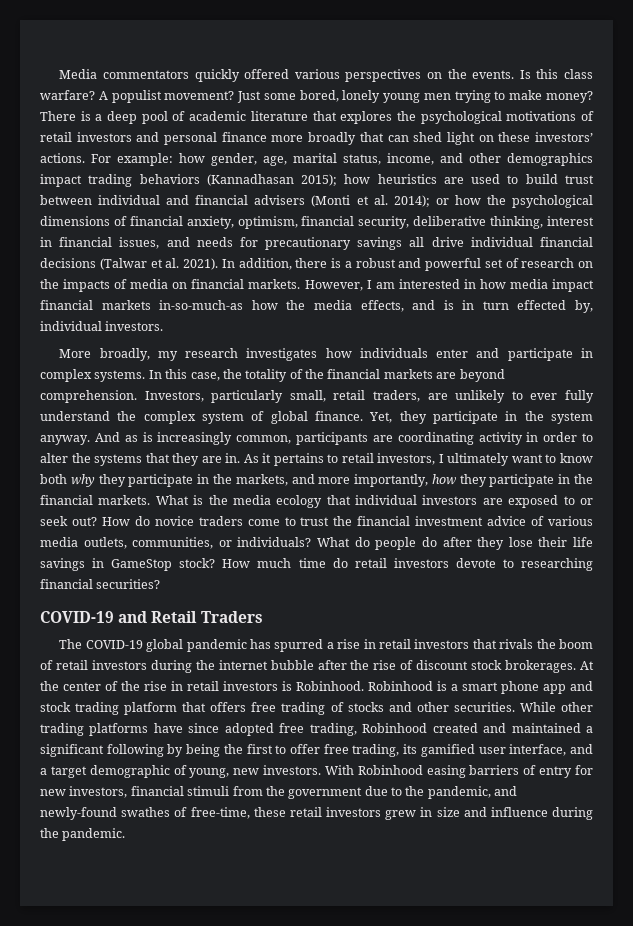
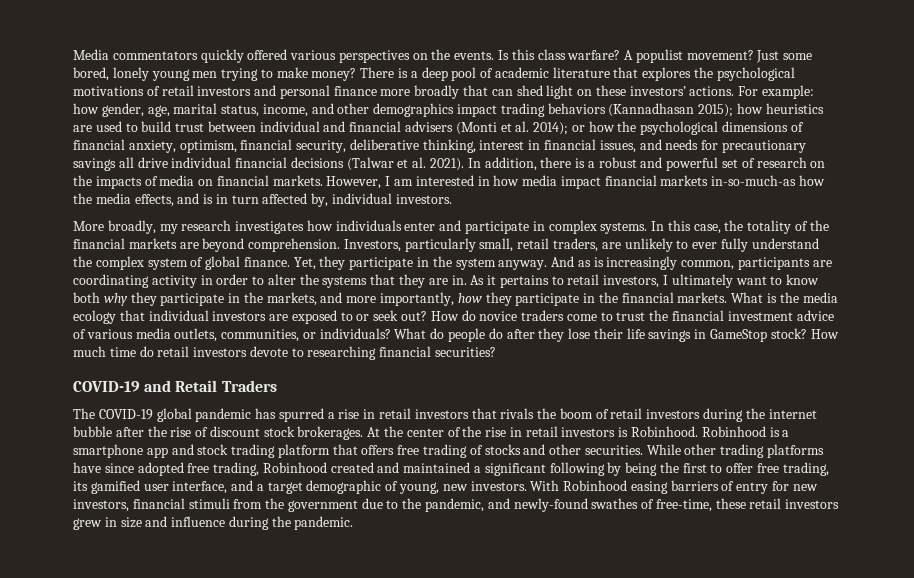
- However, I am interested in how media impact financial markets in-so-much-as how the media effects, and is in turn effected by, individual investors.
+ However, I am interested in how media impact financial markets in-so-much-as how the media effects, and is in turn affected by, individual investors.
- Robinhood is a smart phone app and stock trading platform that offers free trading of stocks and other securities.
+ Robinhood is a smartphone app and stock trading platform that offers free trading of stocks and other securities.

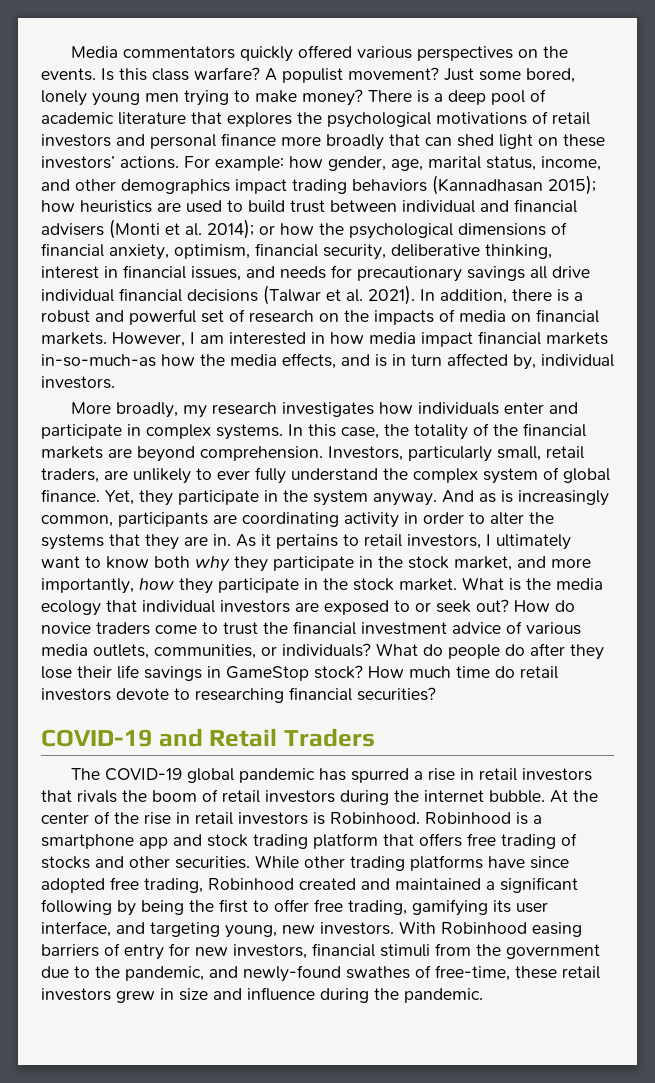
- As it pertains to retail investors, I ultimately want to know both why they participate in the markets, and more importantly, how they participate in the financial markets.
+ As it pertains to retail investors, I ultimately want to know both why they participate in the stock market, and more importantly, how they participate in the stock market.
- The COVID-19 global pandemic has spurred a rise in retail investors that rivals the boom of retail investors during the internet bubble after the rise of discount stock brokerages.
+ The COVID-19 global pandemic has spurred a rise in retail investors that rivals the boom of retail investors during the internet bubble.
- While other trading platforms have since adopted free trading, Robinhood created and maintained a significant following by being the first to offer free trading, its gamified user interface, and a target demographic of young, new investors.
+ While other trading platforms have since adopted free trading, Robinhood created and maintained a significant following by being the first to offer free trading, gamifying its user interface, and targeting young, new investors.

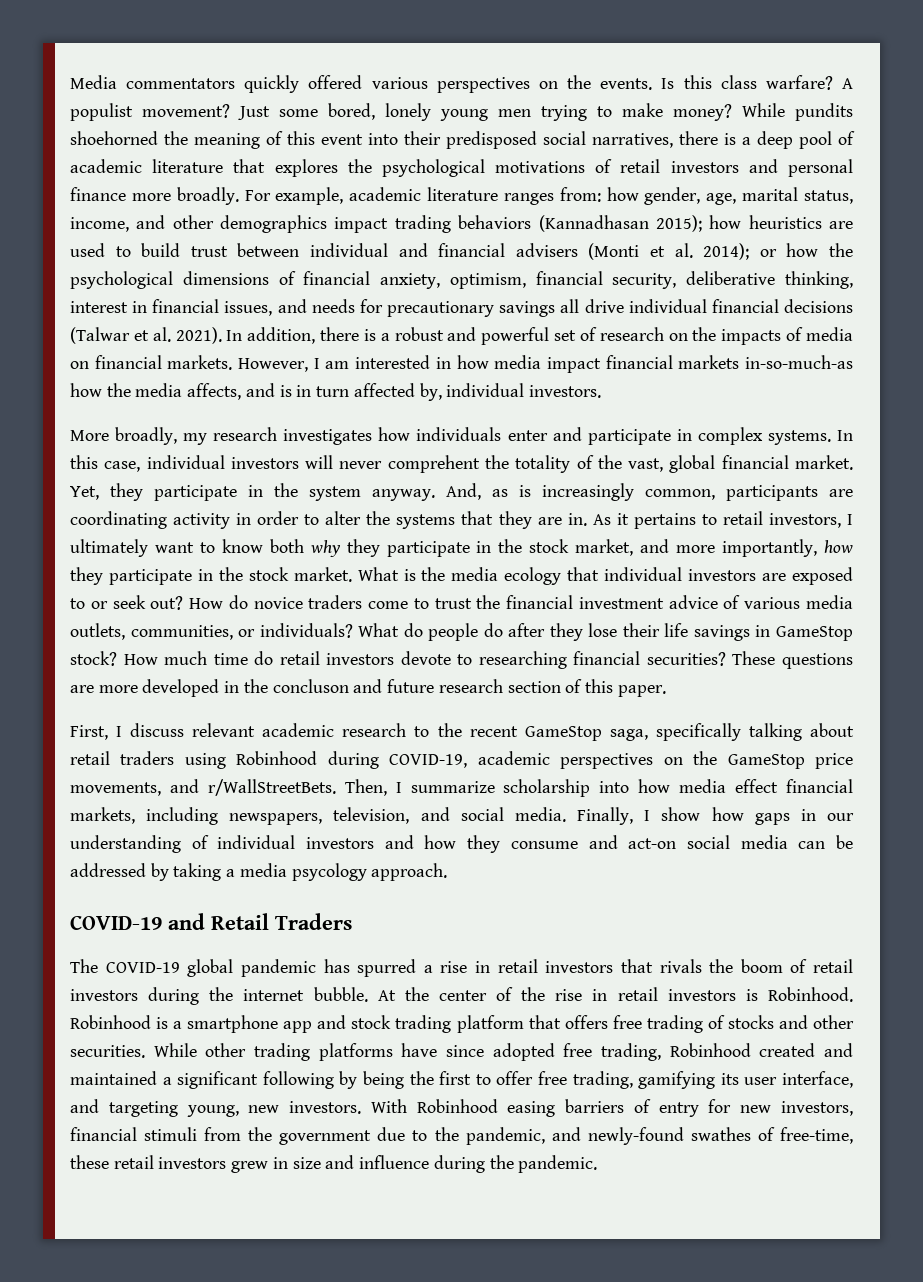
- There is a deep pool of academic literature that explores the psychological motivations of retail investors and personal finance more broadly that can shed light on these investors’ actions. For example:
+ While pundits shoehorned the meaning of this event into their predisposed social narratives, there is a deep pool of academic literature that explores the psychological motivations of retail investors and personal finance more broadly. For example, academic literature ranges from:
- However, I am interested in how media impact financial markets in-so-much-as how the media effects, and is in turn affected by, individual investors.
+ However, I am interested in how media impact financial markets in-so-much-as how the media affects, and is in turn affected by, individual investors.
- In this case, the totality of the financial markets are beyond comprehension. Investors, particularly small, retail traders, are unlikely to ever fully understand the complex system of global finance.
+ In this case, individual investors will never comprehent the totality of the vast, global financial market.
- And as is increasingly common, participants are coordinating activity in order to alter the systems that they are in.
+ And, as is increasingly common, participants are coordinating activity in order to alter the systems that they are in.
+ These questions are more developed in the concluson and future research section of this paper.
+ First, I discuss relevant academic research to the recent GameStop saga, specifically talking about retail traders using Robinhood during COVID-19, academic perspectives on the GameStop price movements, and r/WallStreetBets. Then, I summarize scholarship into how media effect financial markets, including newspapers, television, and social media. Finally, I show how gaps in our understanding of individual investors and how they consume and act-on social media can be addressed by taking a media psycology approach.

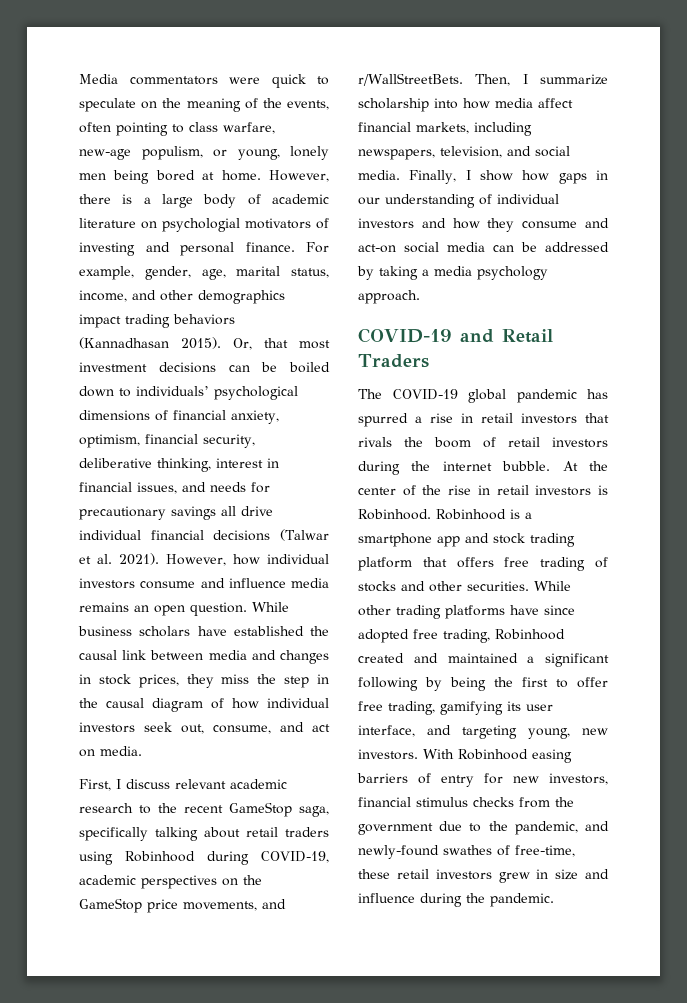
- Media commentators quickly offered various perspectives on the events. Is this class warfare? A populist movement? Just some bored, lonely young men trying to make money? While pundits shoehorned the meaning of this event into their predisposed social narratives, there is a deep pool of academic literature that explores the psychological motivations of retail investors and personal finance more broadly. For example, academic literature ranges from: how gender, age, marital status, income, and other demographics impact trading behaviors (Kannadhasan 2015); how heuristics are used to build trust between individual and financial advisers (Monti et al. 2014); or how the psychological dimensions of financial anxiety, optimism, financial security, deliberative thinking, interest in financial issues, and needs for precautionary savings all drive individual financial decisions (Talwar et al. 2021).
+ Media commentators were quick to speculate on the meaning of the events, often pointing to class warfare, new-age populism, or young, lonely men being bored at home. However, there is a large body of academic literature on psychologial motivators of investing and personal finance. For example, gender, age, marital status, income, and other demographics impact trading behaviors (Kannadhasan 2015). Or, that most investment decisions can be boiled down to individuals’ psychological dimensions of financial anxiety, optimism, financial security, deliberative thinking, interest in financial issues, and needs for precautionary savings all drive individual financial decisions (Talwar et al. 2021).
- In addition, there is a robust and powerful set of research on the impacts of media on financial markets. However, I am interested in how media impact financial markets in-so-much-as how the media affects, and is in turn affected by, individual investors.
- More broadly, my research investigates how individuals enter and participate in complex systems. In this case, individual investors will never comprehent the totality of the vast, global financial market. Yet, they participate in the system anyway. And, as is increasingly common, participants are coordinating activity in order to alter the systems that they are in. As it pertains to retail investors, I ultimately want to know both why they participate in the stock market, and more importantly, how they participate in the stock market. What is the media ecology that individual investors are exposed to or seek out? How do novice traders come to trust the financial investment advice of various media outlets, communities, or individuals? What do people do after they lose their life savings in GameStop stock? How much time do retail investors devote to researching financial securities? These questions are more developed in the concluson and future research section of this paper.
+ However, how individual investors consume and influence media remains an open question. While business scholars have established the causal link between media and changes in stock prices, they miss the step in the causal diagram of how individual investors seek out, consume, and act on media.
- Then, I summarize scholarship into how media effect financial markets, including newspapers, television, and social media.
+ Then, I summarize scholarship into how media affect financial markets, including newspapers, television, and social media.
- Finally, I show how gaps in our understanding of individual investors and how they consume and act-on social media can be addressed by taking a media psycology approach.
+ Finally, I show how gaps in our understanding of individual investors and how they consume and act-on social media can be addressed by taking a media psychology approach.
- With Robinhood easing barriers of entry for new investors, financial stimuli from the government due to the pandemic, and newly-found swathes of free-time, these retail investors grew in size and influence during the pandemic.
+ With Robinhood easing barriers of entry for new investors, financial stimulus checks from the government due to the pandemic, and newly-found swathes of free-time, these retail investors grew in size and influence during the pandemic.

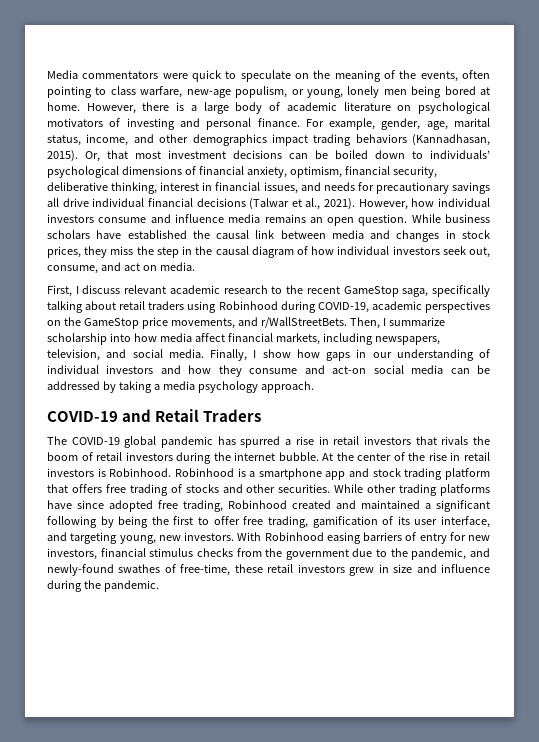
- However, there is a large body of academic literature on psychologial motivators of investing and personal finance.
+ However, there is a large body of academic literature on psychological motivators of investing and personal finance.
- For example, gender, age, marital status, income, and other demographics impact trading behaviors (Kannadhasan 2015).
+ For example, gender, age, marital status, income, and other demographics impact trading behaviors (Kannadhasan, 2015).
- Or, that most investment decisions can be boiled down to individuals’ psychological dimensions of financial anxiety, optimism, financial security, deliberative thinking, interest in financial issues, and needs for precautionary savings all drive individual financial decisions (Talwar et al. 2021).
+ Or, that most investment decisions can be boiled down to individuals’ psychological dimensions of financial anxiety, optimism, financial security, deliberative thinking, interest in financial issues, and needs for precautionary savings all drive individual financial decisions (Talwar et al., 2021).
- While other trading platforms have since adopted free trading, Robinhood created and maintained a significant following by being the first to offer free trading, gamifying its user interface, and targeting young, new investors.
+ While other trading platforms have since adopted free trading, Robinhood created and maintained a significant following by being the first to offer free trading, gamification of its user interface, and targeting young, new investors.

